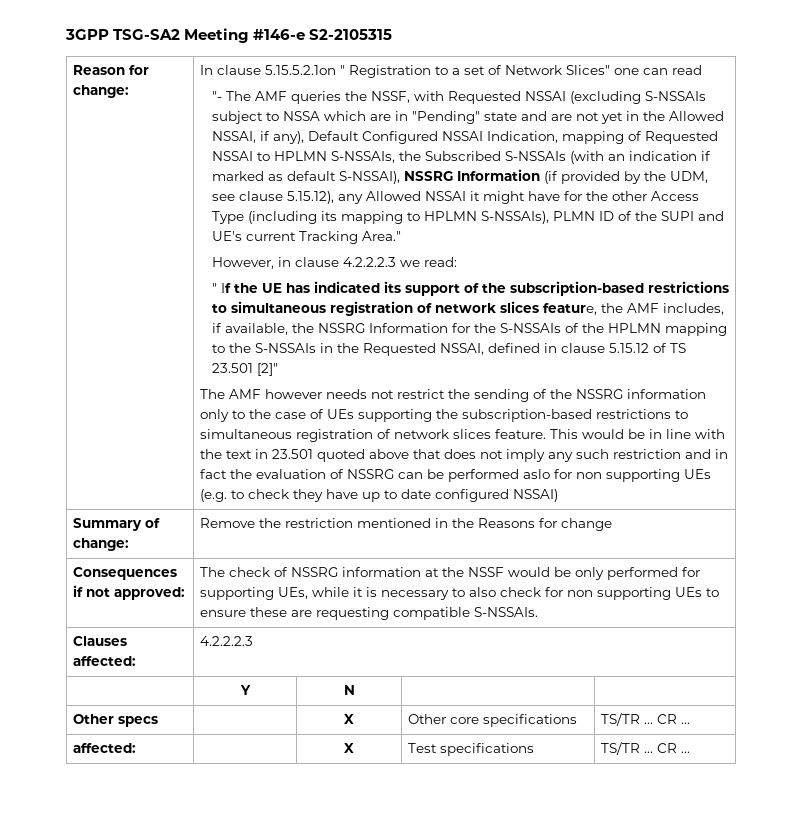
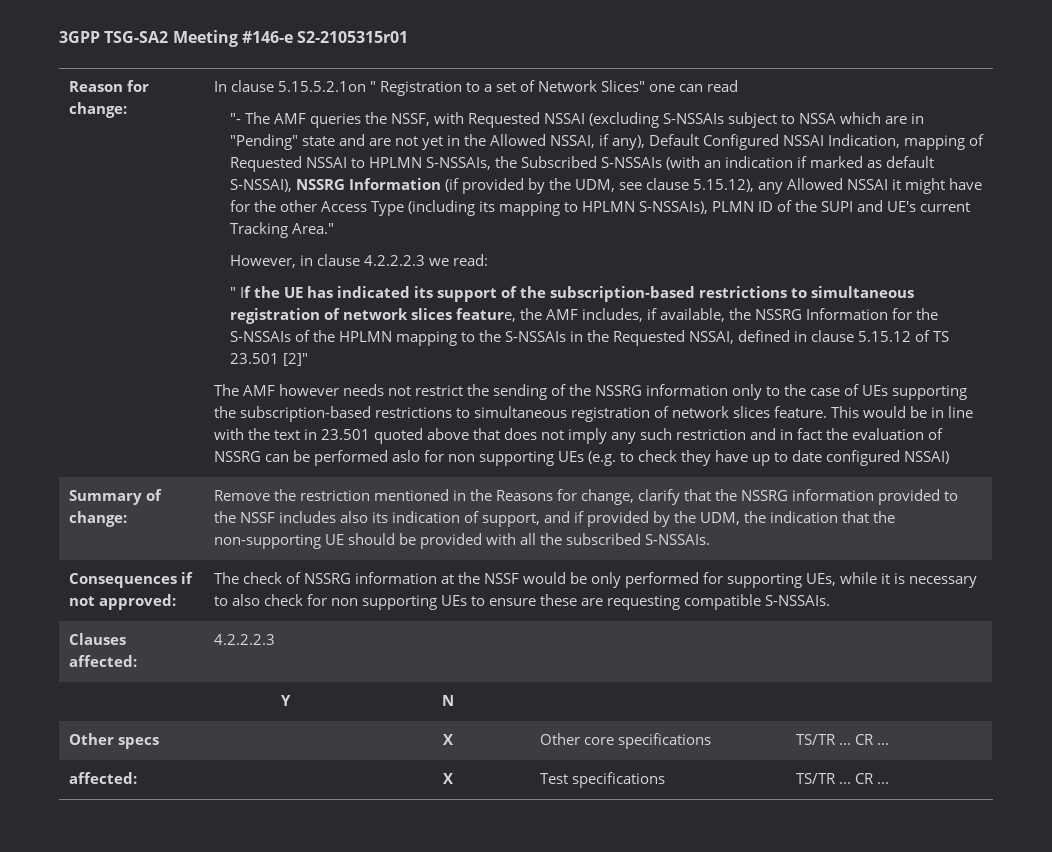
- 3GPP TSG-SA2 Meeting #146-e S2-2105315
+ 3GPP TSG-SA2 Meeting #146-e S2-2105315r01
- Remove the restriction mentioned in the Reasons for change
+ Remove the restriction mentioned in the Reasons for change, clarify that the NSSRG information provided to the NSSF includes also its indication of support, and if provided by the UDM, the indication that the non-supporting UE should be provided with all the subscribed S-NSSAIs.

